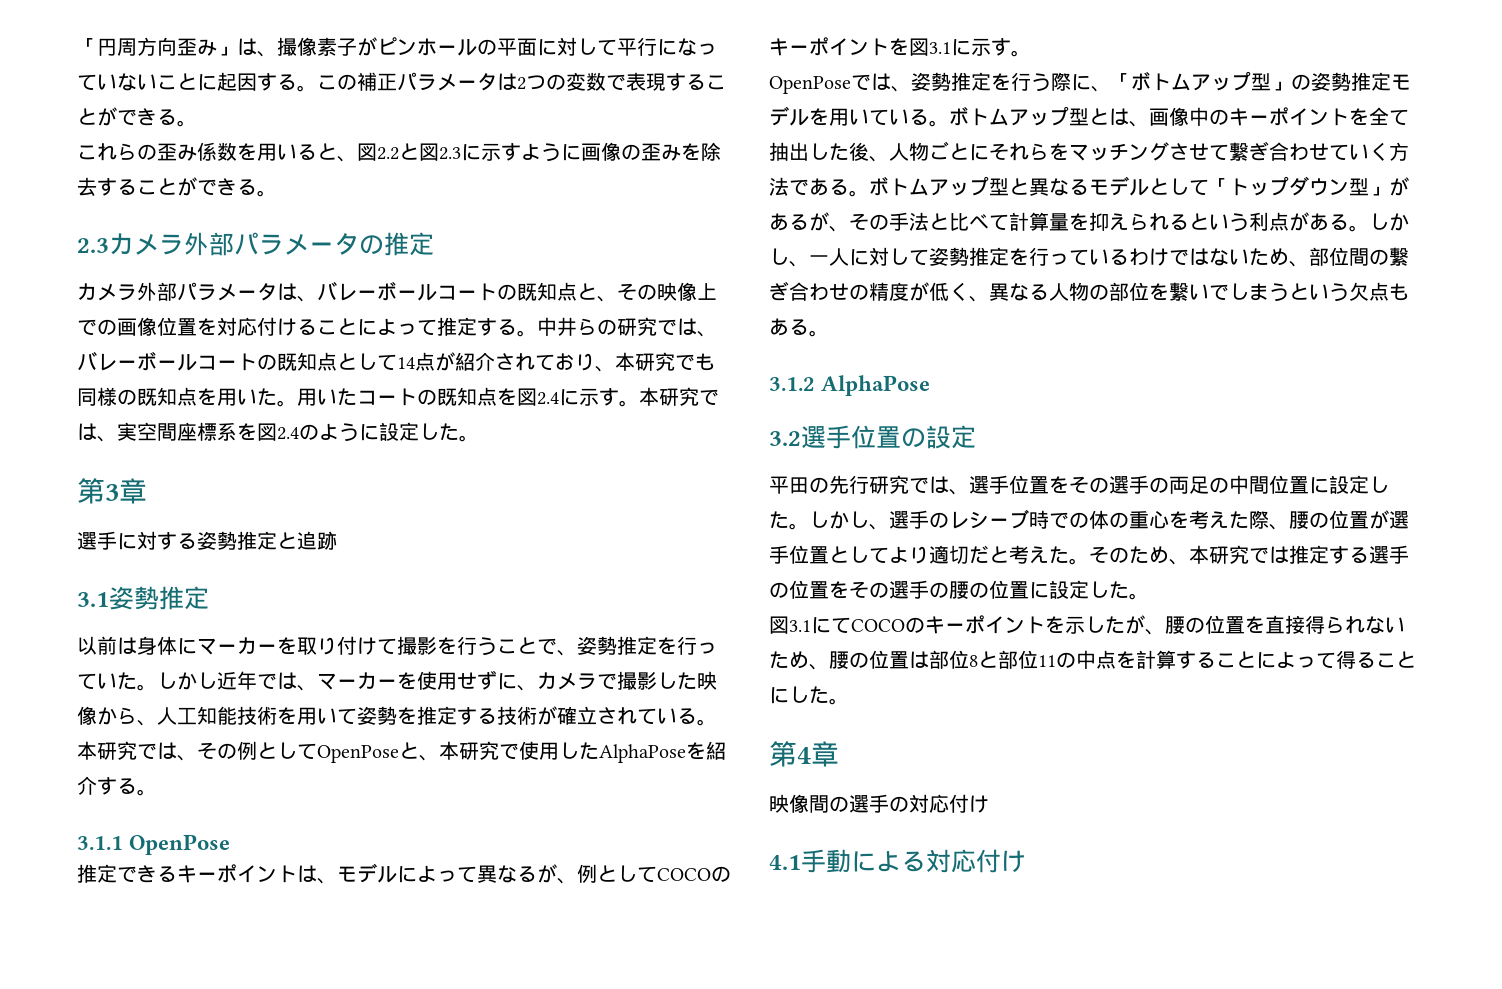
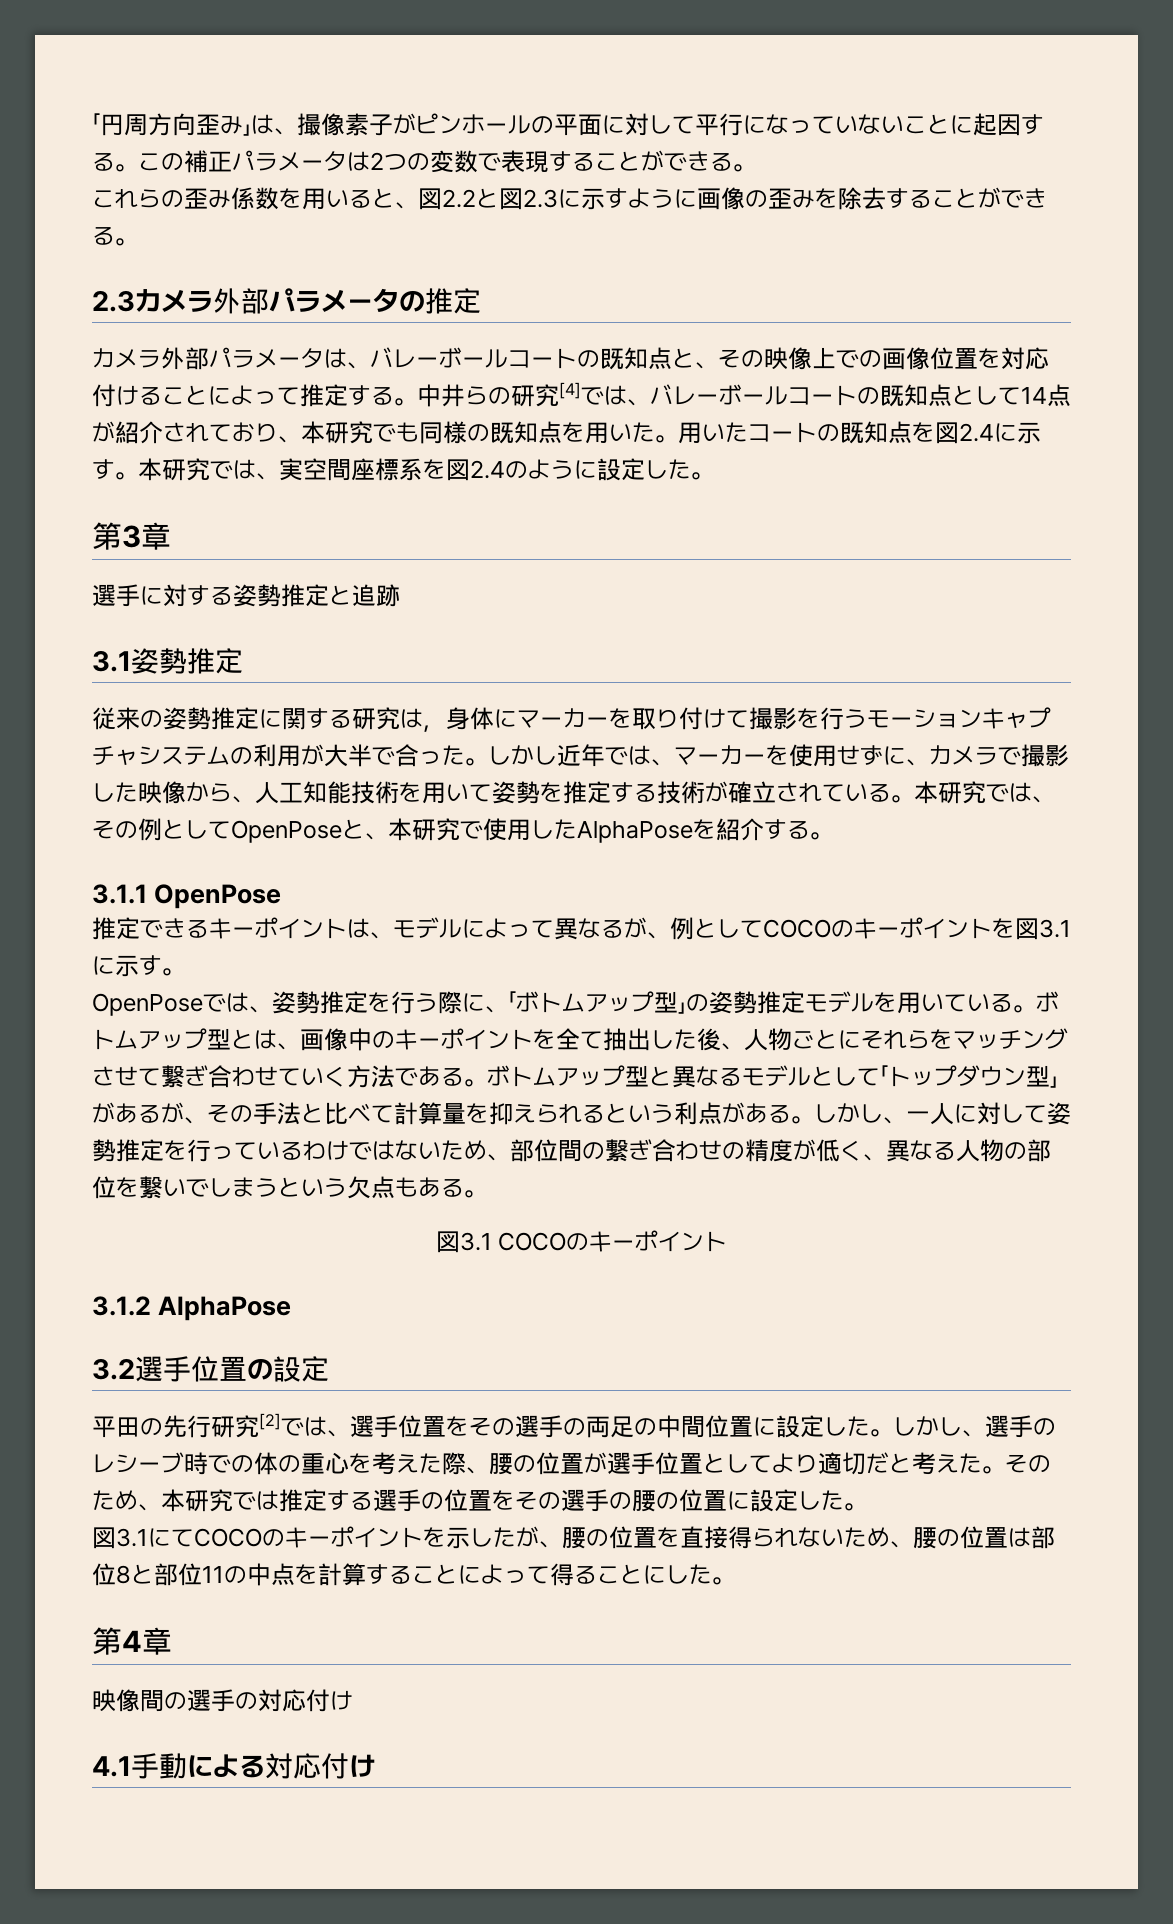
- 中井らの研究では、バレーボールコートの既知点として14点が紹介されており、本研究でも同様の既知点を用いた。
+ 中井らの研究[4]では、バレーボールコートの既知点として14点が紹介されており、本研究でも同様の既知点を用いた。
- 以前は身体にマーカーを取り付けて撮影を行うことで、姿勢推定を行っていた。
+ 従来の姿勢推定に関する研究は，身体にマーカーを取り付けて撮影を行うモーションキャプチャシステムの利用が大半で合った。
+ 図3.1 COCOのキーポイント
- 平田の先行研究では、選手位置をその選手の両足の中間位置に設定した。
+ 平田の先行研究[2]では、選手位置をその選手の両足の中間位置に設定した。

